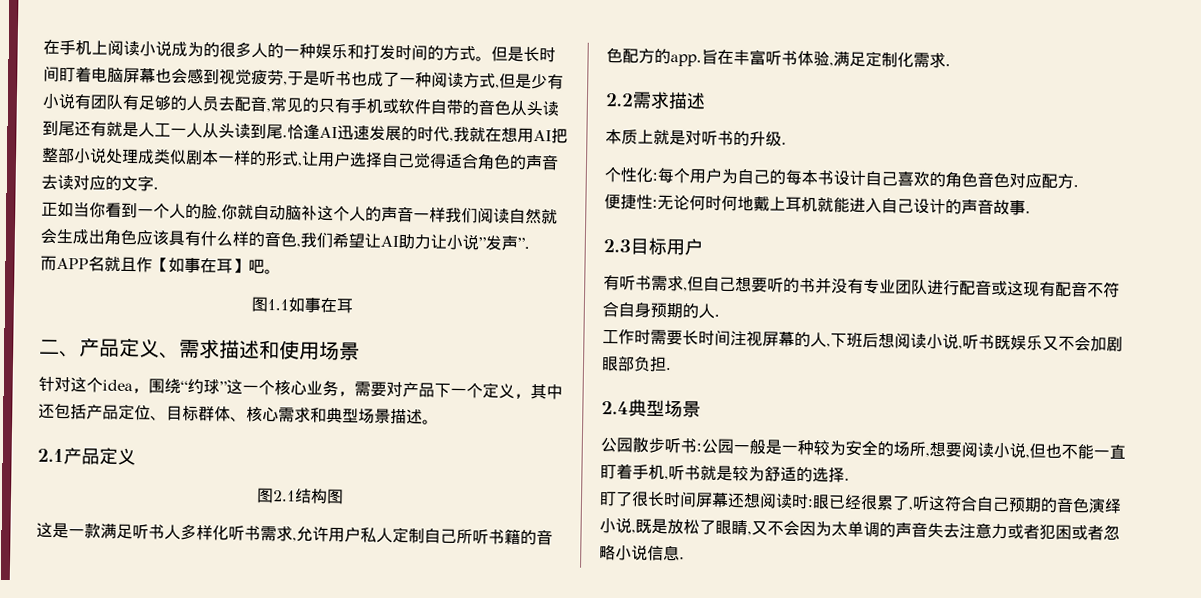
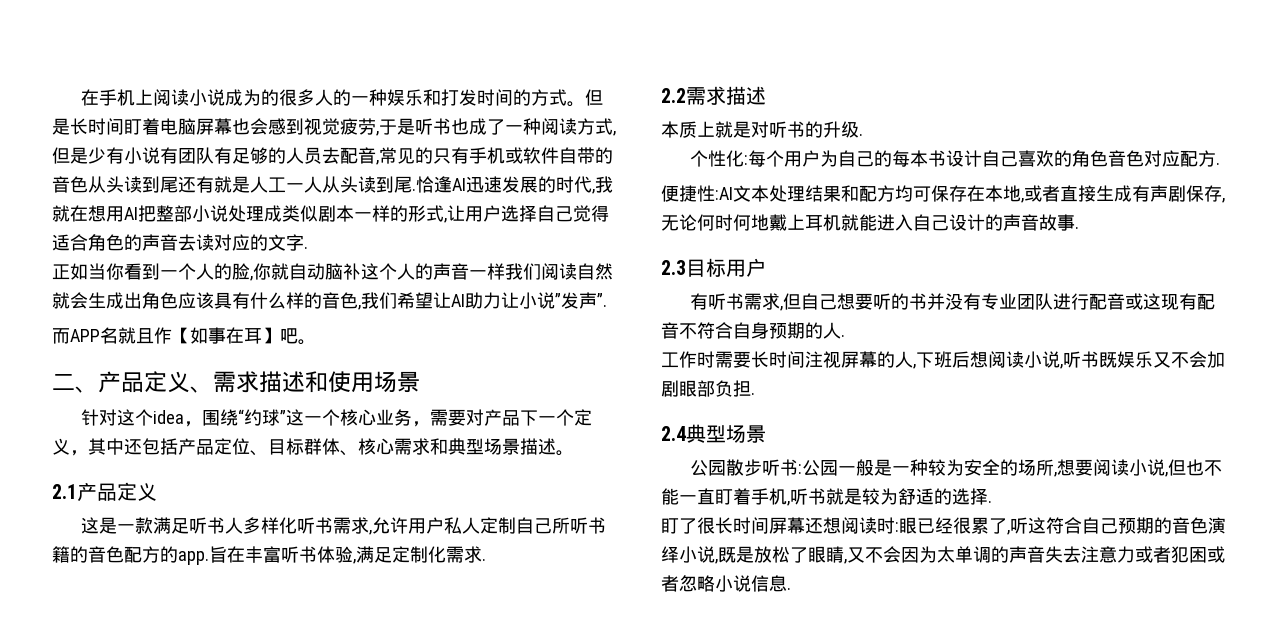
- 图1.1如事在耳
- 图2.1结构图
- 便捷性:无论何时何地戴上耳机就能进入自己设计的声音故事.
+ 便捷性:AI文本处理结果和配方均可保存在本地,或者直接生成有声剧保存,无论何时何地戴上耳机就能进入自己设计的声音故事.

